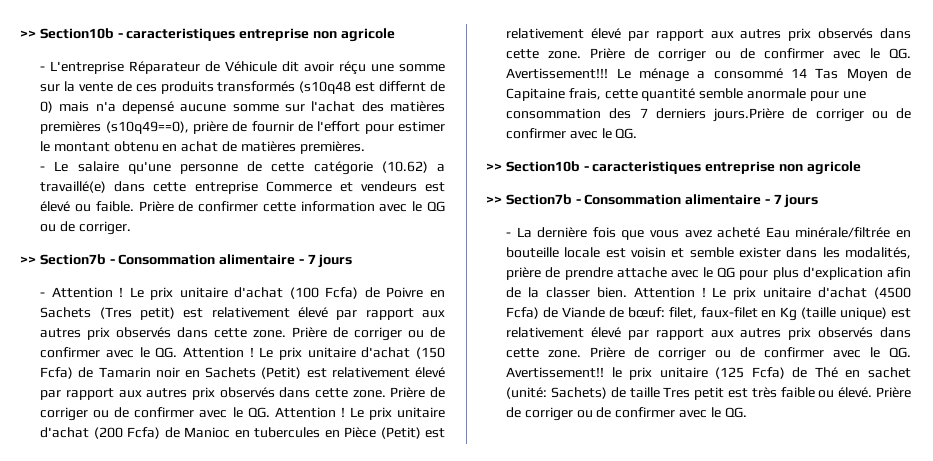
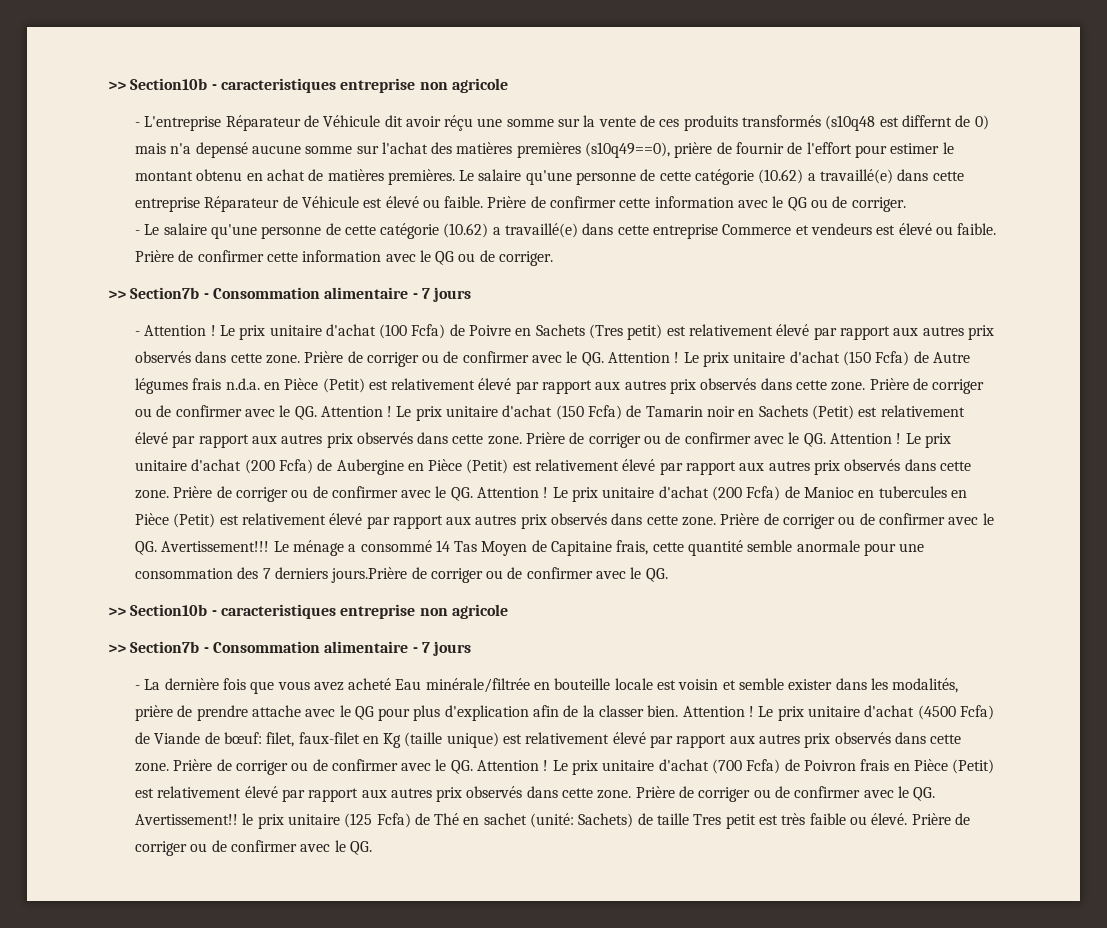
+ Le salaire qu'une personne de cette catégorie (10.62) a travaillé(e) dans cette entreprise Réparateur de Véhicule est élevé ou faible. Prière de confirmer cette information avec le QG ou de corriger.
- Le prix unitaire d'achat (150 Fcfa) de Tamarin noir en Sachets (Petit) est relativement élevé par rapport aux autres prix observés dans cette zone.
+ Le prix unitaire d'achat (150 Fcfa) de Autre légumes frais n.d.a. en Pièce (Petit) est relativement élevé par rapport aux autres prix observés dans cette zone. Prière de corriger ou de confirmer avec le QG. Attention ! Le prix unitaire d'achat (150 Fcfa) de Tamarin noir en Sachets (Petit) est relativement élevé par rapport aux autres prix observés dans cette zone.
- Le prix unitaire d'achat (200 Fcfa) de Manioc en tubercules en Pièce (Petit) est relativement élevé par rapport aux autres prix observés dans cette zone.
+ Le prix unitaire d'achat (200 Fcfa) de Aubergine en Pièce (Petit) est relativement élevé par rapport aux autres prix observés dans cette zone. Prière de corriger ou de confirmer avec le QG. Attention ! Le prix unitaire d'achat (200 Fcfa) de Manioc en tubercules en Pièce (Petit) est relativement élevé par rapport aux autres prix observés dans cette zone.
- Prière de corriger ou de confirmer avec le QG. Avertissement!! le prix unitaire (125 Fcfa) de Thé en sachet (unité: Sachets) de taille Tres petit est très faible ou élevé.
+ Prière de corriger ou de confirmer avec le QG. Attention ! Le prix unitaire d'achat (700 Fcfa) de Poivron frais en Pièce (Petit) est relativement élevé par rapport aux autres prix observés dans cette zone. Prière de corriger ou de confirmer avec le QG. Avertissement!! le prix unitaire (125 Fcfa) de Thé en sachet (unité: Sachets) de taille Tres petit est très faible ou élevé.

